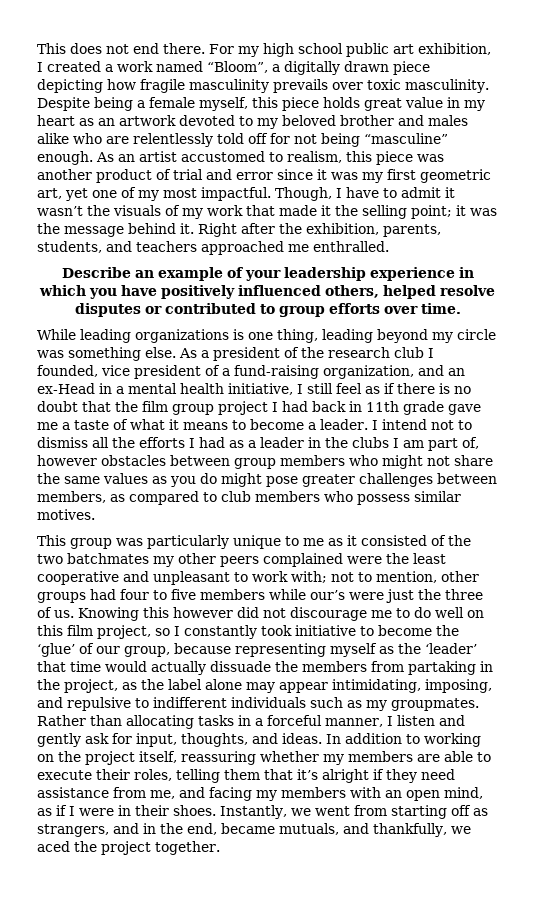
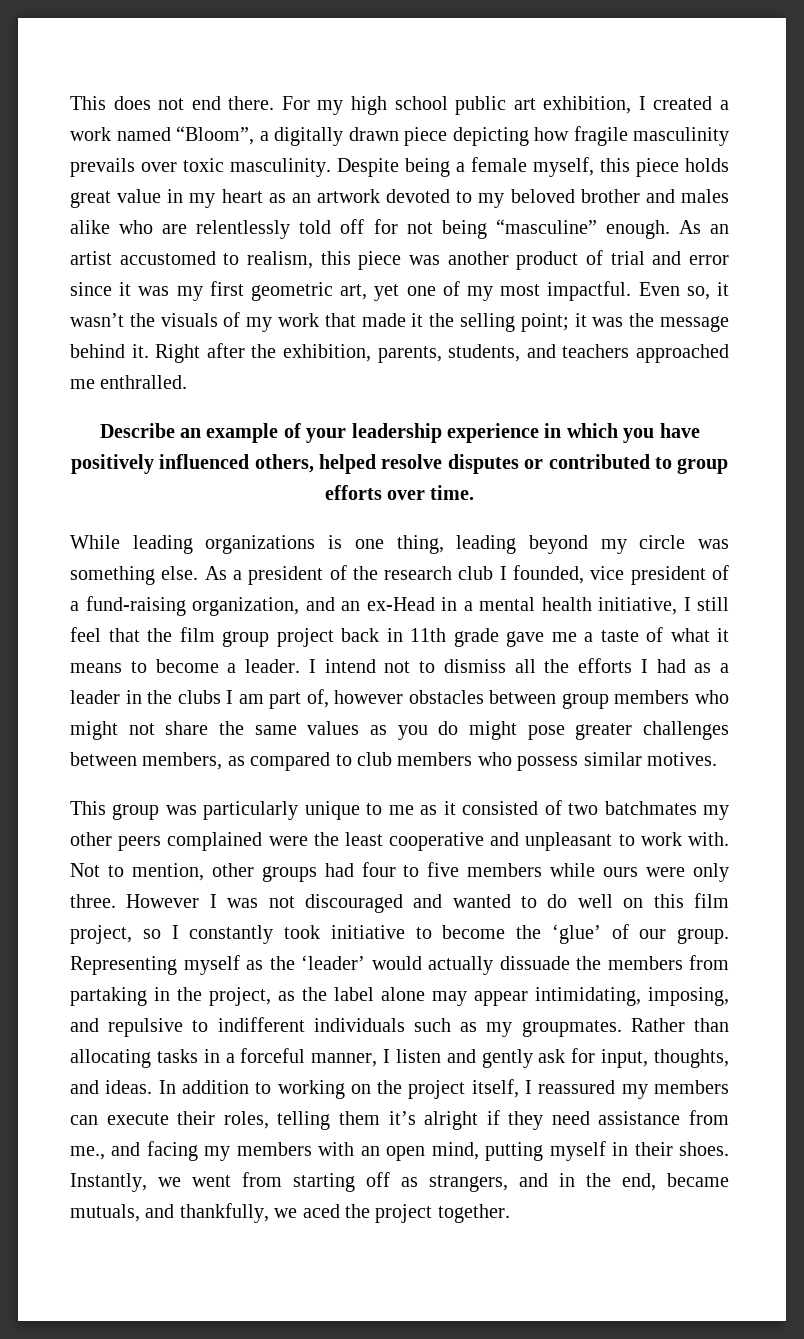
- Though, I have to admit it wasn’t the visuals of my work that made it the selling point; it was the message behind it.
+ Even so, it wasn’t the visuals of my work that made it the selling point; it was the message behind it.
- As a president of the research club I founded, vice president of a fund-raising organization, and an ex-Head in a mental health initiative, I still feel as if there is no doubt that the film group project I had back in 11th grade gave me a taste of what it means to become a leader.
+ As a president of the research club I founded, vice president of a fund-raising organization, and an ex-Head in a mental health initiative, I still feel that the film group project back in 11th grade gave me a taste of what it means to become a leader.
- This group was particularly unique to me as it consisted of the two batchmates my other peers complained were the least cooperative and unpleasant to work with; not to mention, other groups had four to five members while our’s were just the three of us. Knowing this however did not discourage me to do well on this film project, so I constantly took initiative to become the ‘glue’ of our group, because representing myself as the ‘leader’ that time would actually dissuade the members from partaking in the project, as the label alone may appear intimidating, imposing, and repulsive to indifferent individuals such as my groupmates.
+ This group was particularly unique to me as it consisted of two batchmates my other peers complained were the least cooperative and unpleasant to work with. Not to mention, other groups had four to five members while ours were only three. However I was not discouraged and wanted to do well on this film project, so I constantly took initiative to become the ‘glue’ of our group. Representing myself as the ‘leader’ would actually dissuade the members from partaking in the project, as the label alone may appear intimidating, imposing, and repulsive to indifferent individuals such as my groupmates.
- In addition to working on the project itself, reassuring whether my members are able to execute their roles, telling them that it’s alright if they need assistance from me, and facing my members with an open mind, as if I were in their shoes.
+ In addition to working on the project itself, I reassured my members can execute their roles, telling them it’s alright if they need assistance from me., and facing my members with an open mind, putting myself in their shoes.

